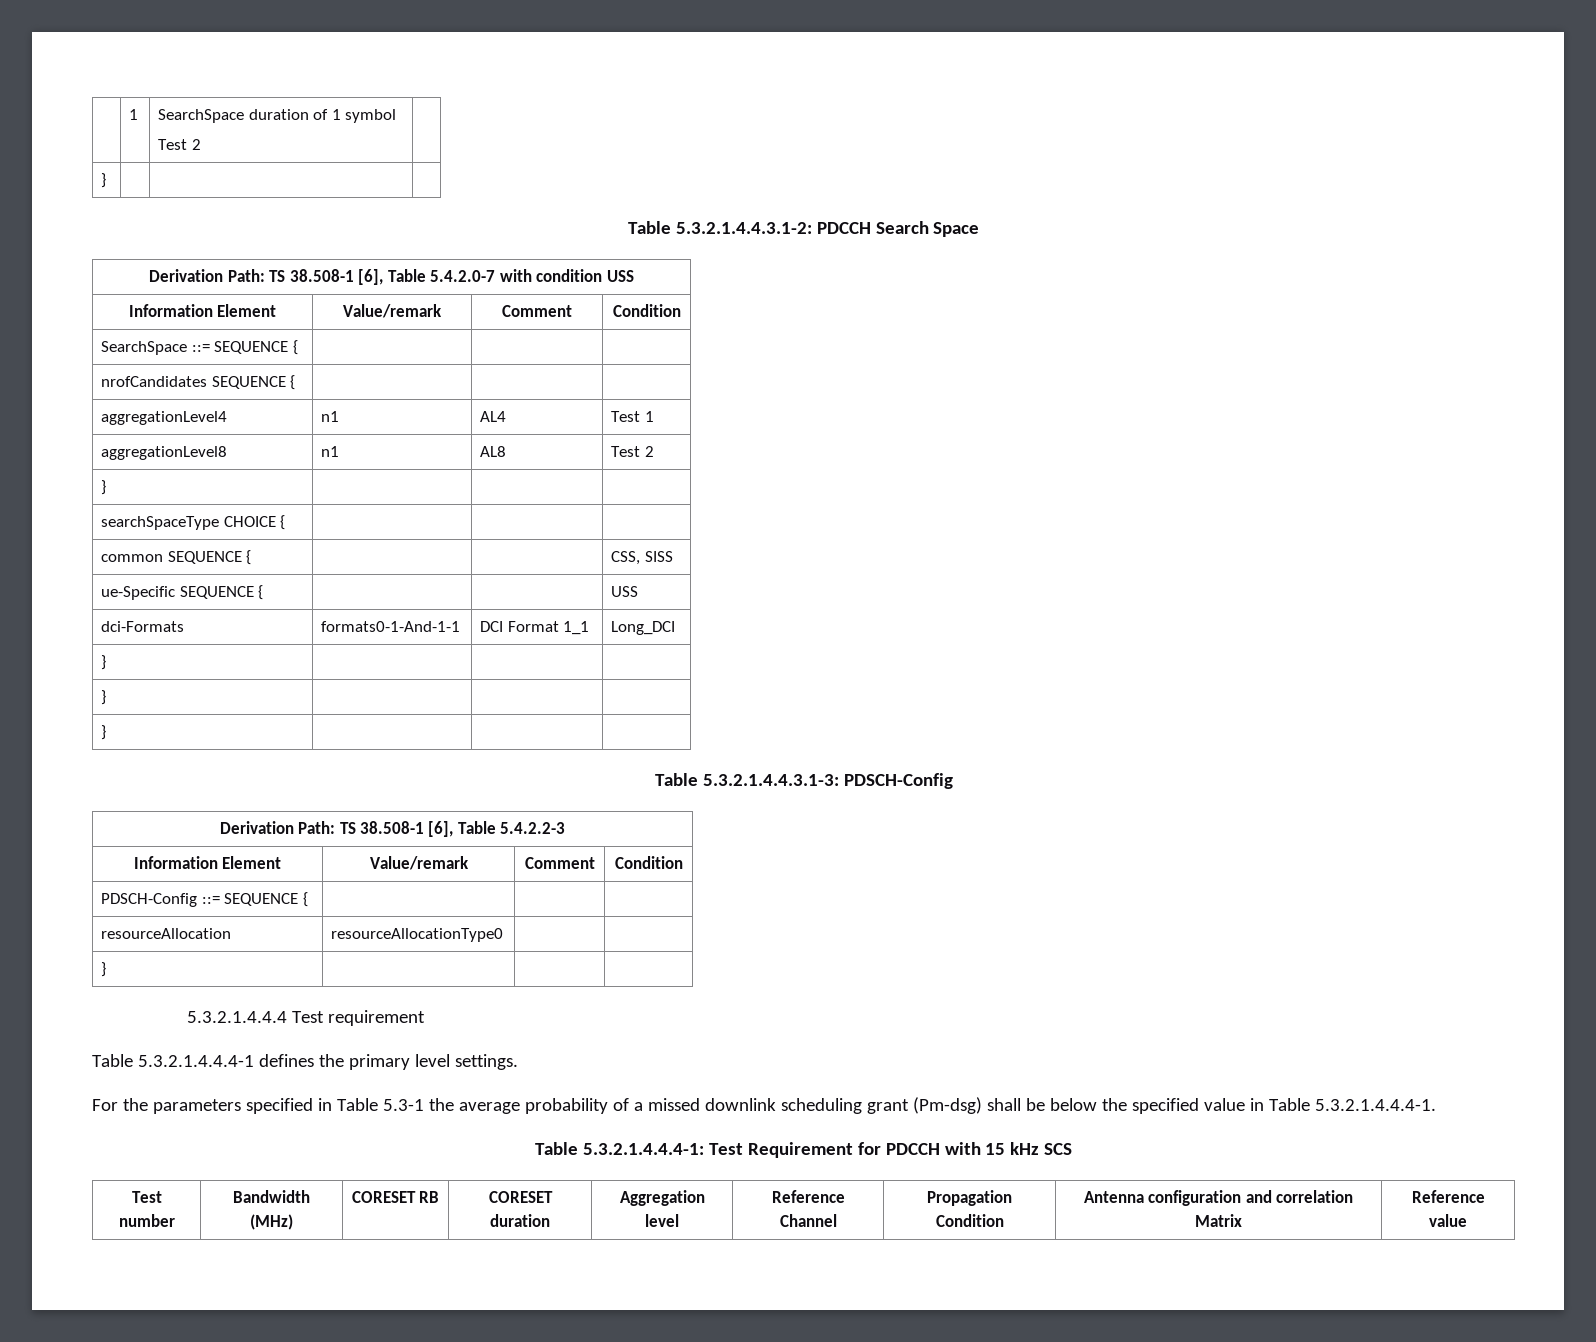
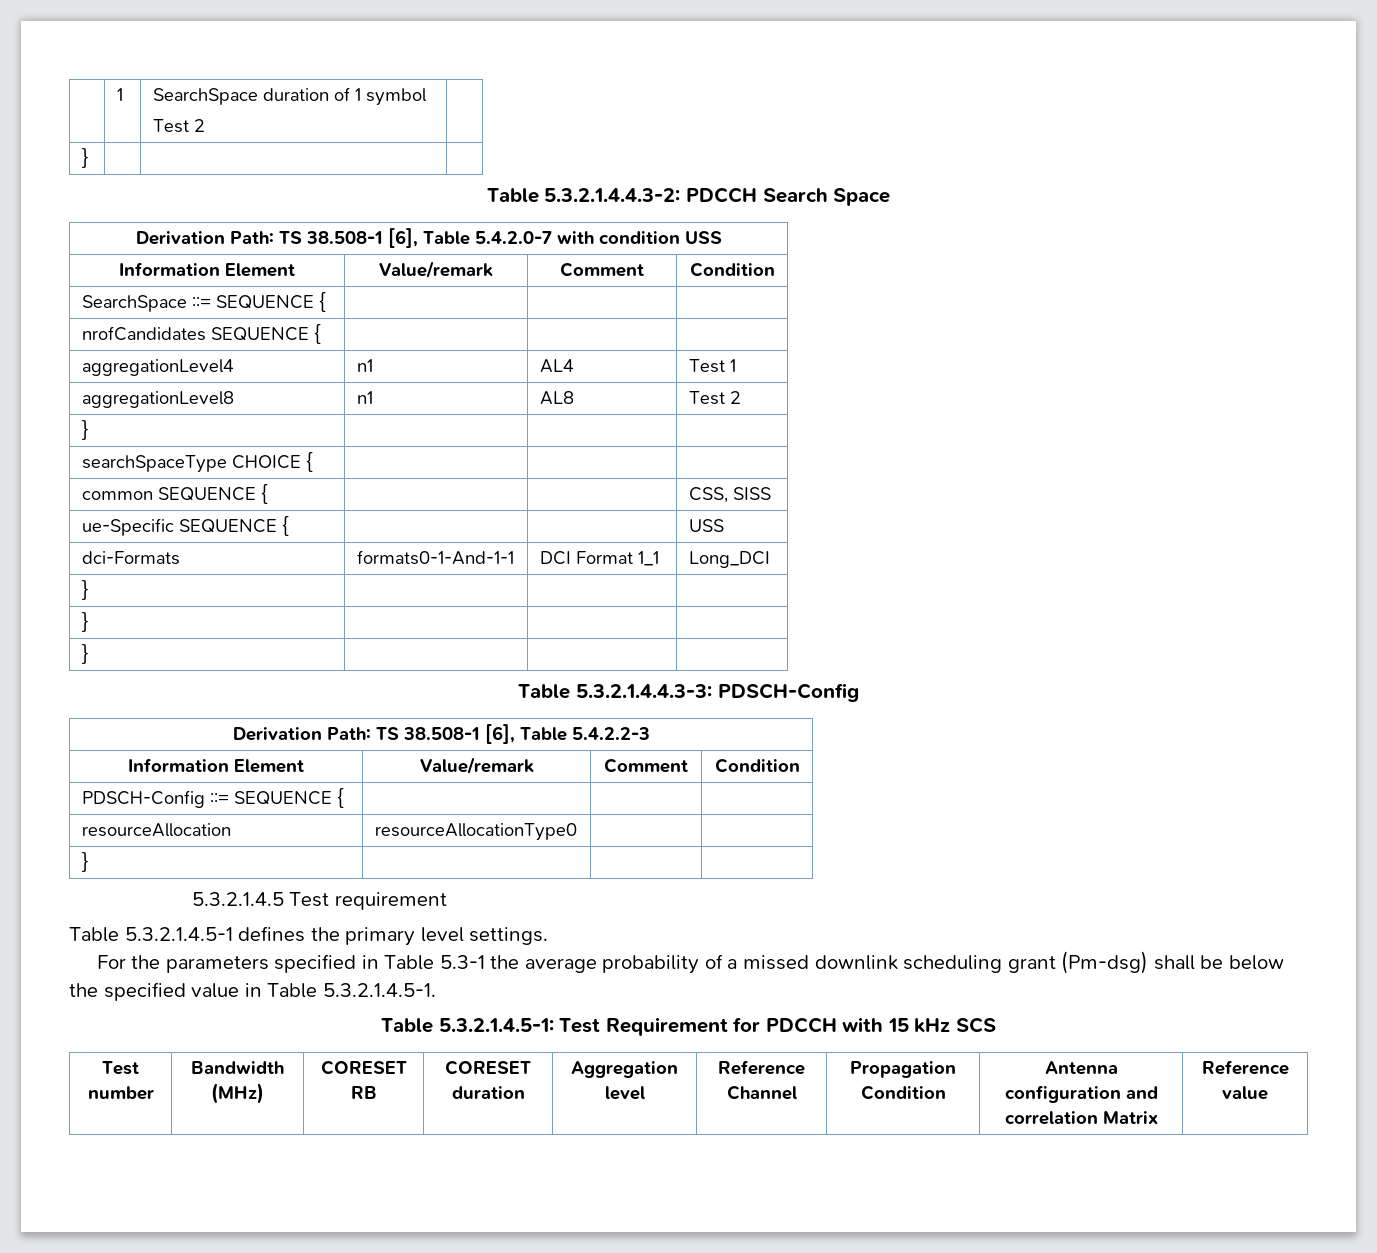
- Table 5.3.2.1.4.4.3.1-2: PDCCH Search Space
+ Table 5.3.2.1.4.4.3-2: PDCCH Search Space
- Table 5.3.2.1.4.4.3.1-3: PDSCH-Config
+ Table 5.3.2.1.4.4.3-3: PDSCH-Config
- 5.3.2.1.4.4.4 Test requirement
+ 5.3.2.1.4.5 Test requirement
- Table 5.3.2.1.4.4.4-1 defines the primary level settings.
+ Table 5.3.2.1.4.5-1 defines the primary level settings.
- For the parameters specified in Table 5.3-1 the average probability of a missed downlink scheduling grant (Pm-dsg) shall be below the specified value in Table 5.3.2.1.4.4.4-1.
- Table 5.3.2.1.4.4.4-1: Test Requirement for PDCCH with 15 kHz SCS
+ For the parameters specified in Table 5.3-1 the average probability of a missed downlink scheduling grant (Pm-dsg) shall be below the specified value in Table 5.3.2.1.4.5-1.
+ Table 5.3.2.1.4.5-1: Test Requirement for PDCCH with 15 kHz SCS

